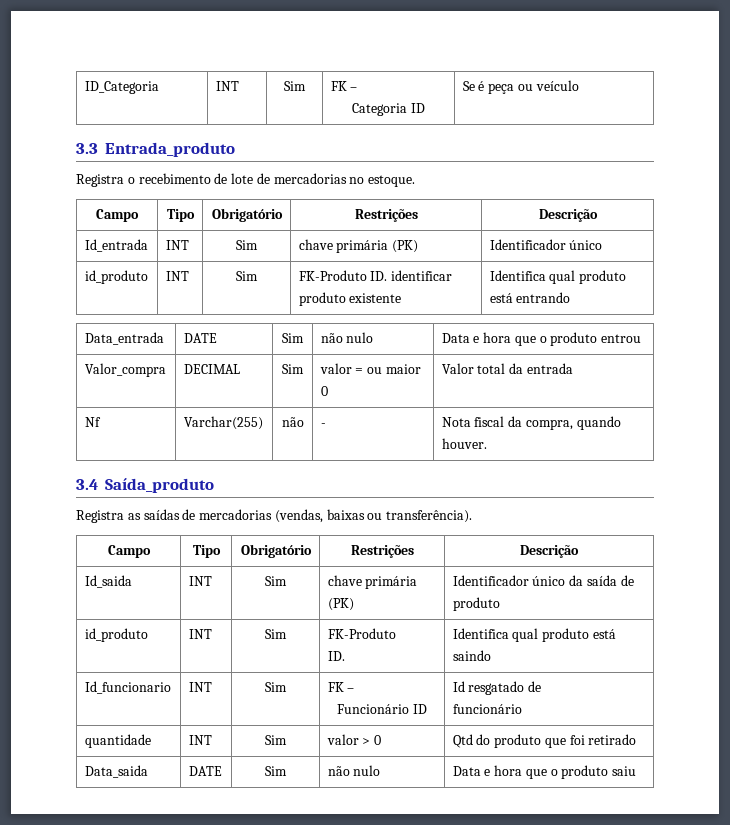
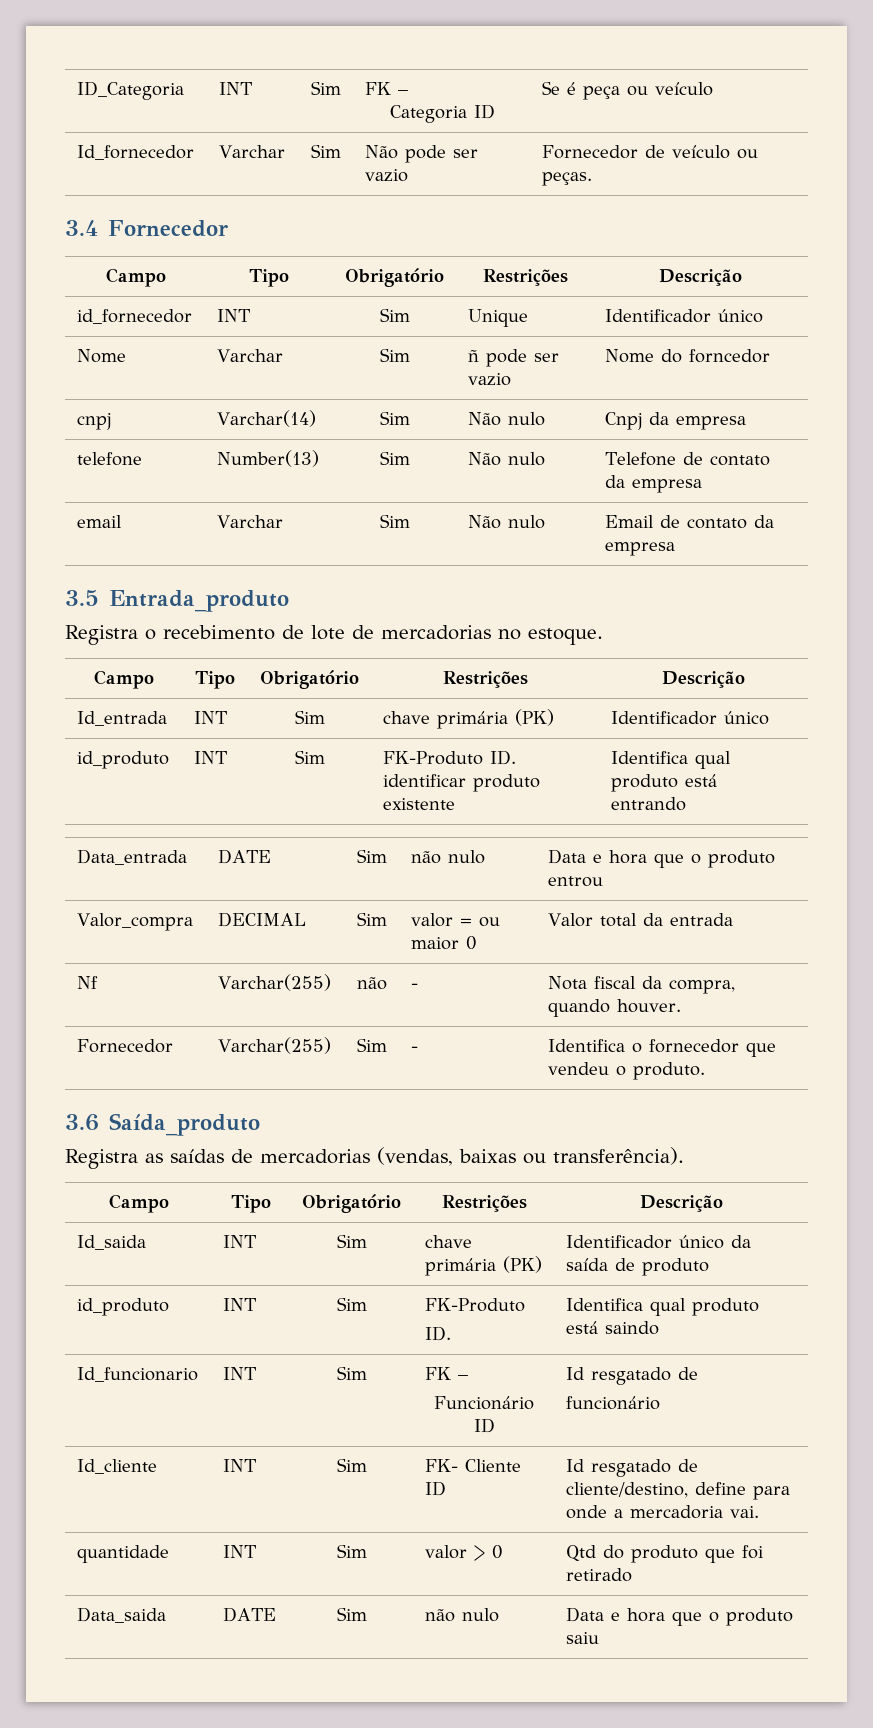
- 3.3 Entrada_produto
+ Id_fornecedor | Varchar | Sim | Não pode ser vazio | Fornecedor de veículo ou peças.
+ 3.4 Fornecedor
+ Campo | Tipo | Obrigatório | Restrições | Descrição
+ id_fornecedor | INT | Sim | Unique | Identificador único
+ Nome | Varchar | Sim | ñ pode ser vazio | Nome do forncedor
+ cnpj | Varchar(14) | Sim | Não nulo | Cnpj da empresa
+ telefone | Number(13) | Sim | Não nulo | Telefone de contato da empresa
+ email | Varchar | Sim | Não nulo | Email de contato da empresa
+ 3.5 Entrada_produto
- 3.4 Saída_produto
+ Fornecedor | Varchar(255) | Sim | - | Identifica o fornecedor que vendeu o produto.
+ 3.6 Saída_produto
+ Id_cliente | INT | Sim | FK- Cliente ID | Id resgatado de cliente/destino, define para onde a mercadoria vai.

